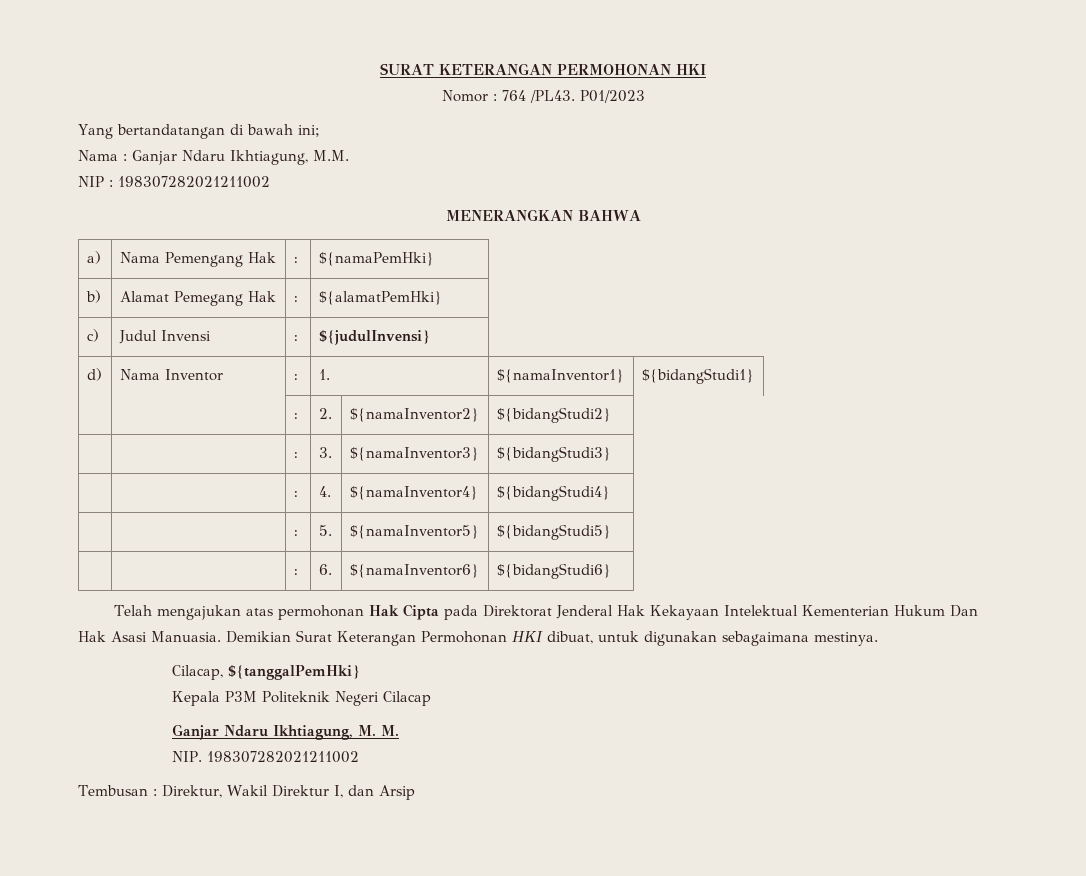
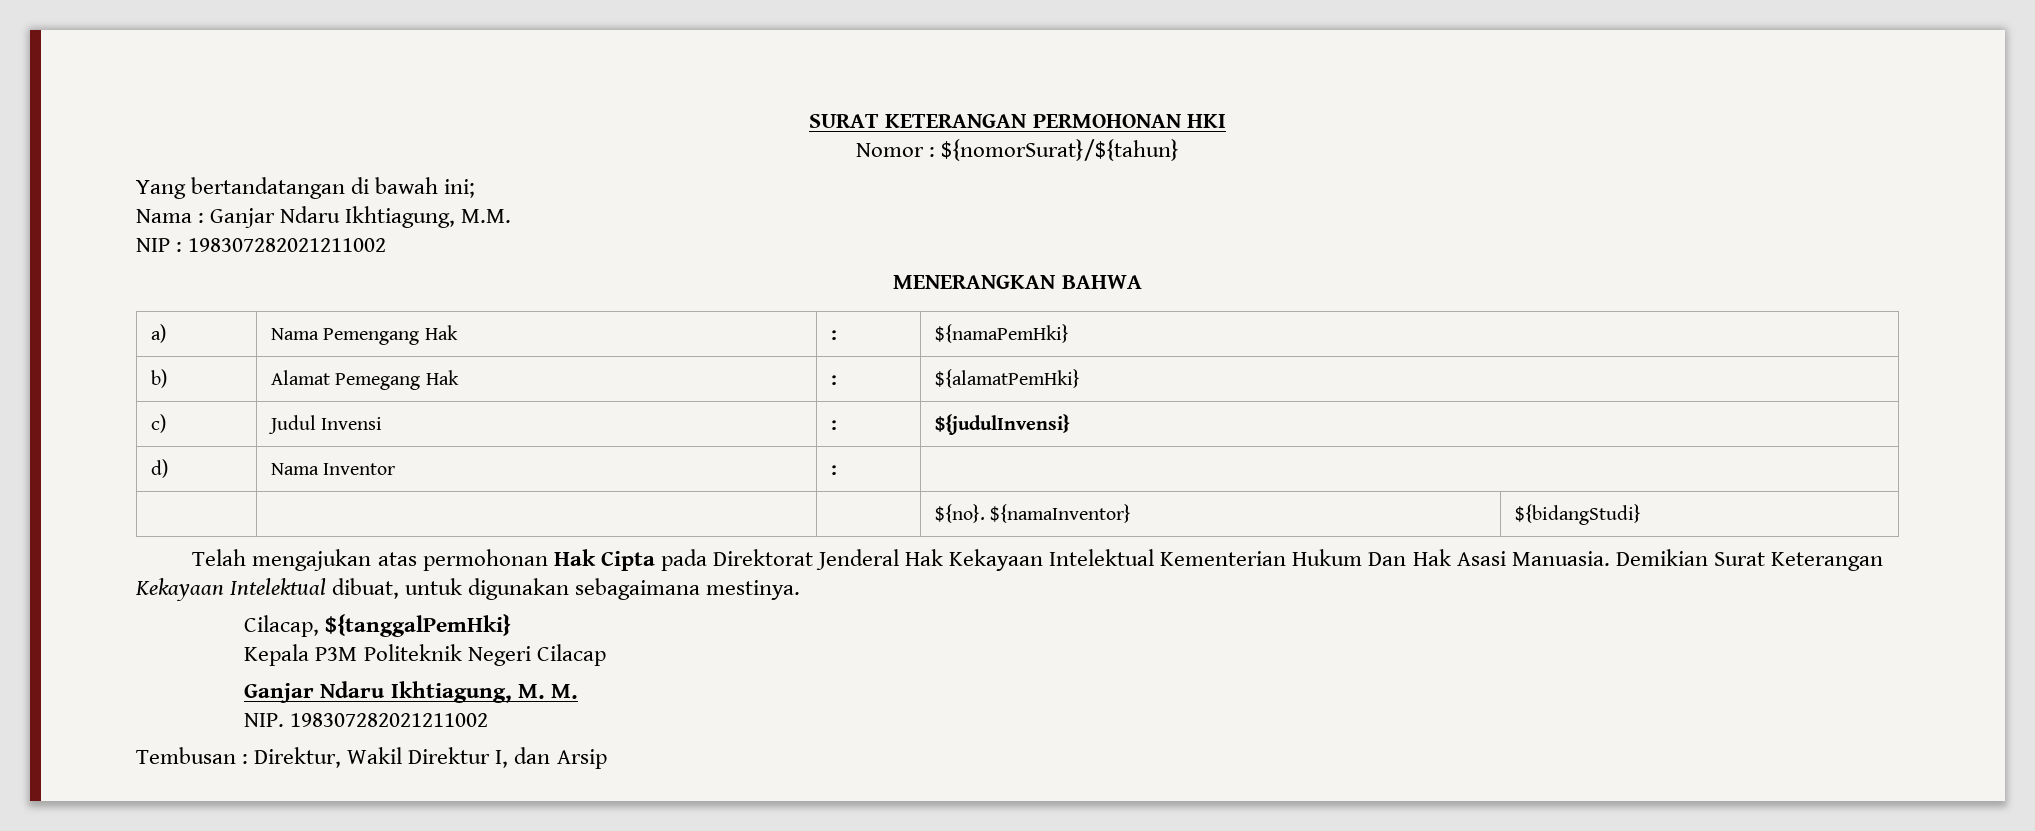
- Nomor : 764 /PL43. P01/2023
+ Nomor : ${nomorSurat}/${tahun}
- d) | Nama Inventor | : | 1. | ${namaInventor1} | ${bidangStudi1}
- | | : | 2. | ${namaInventor2} | ${bidangStudi2}
- | | : | 3. | ${namaInventor3} | ${bidangStudi3}
- | | : | 4. | ${namaInventor4} | ${bidangStudi4}
- | | : | 5. | ${namaInventor5} | ${bidangStudi5}
- | | : | 6. | ${namaInventor6} | ${bidangStudi6}
+ d) | Nama Inventor | : |
+ | | | ${no}. ${namaInventor} | ${bidangStudi}
- Demikian Surat Keterangan Permohonan HKI dibuat, untuk digunakan sebagaimana mestinya.
+ Demikian Surat Keterangan Kekayaan Intelektual dibuat, untuk digunakan sebagaimana mestinya.

